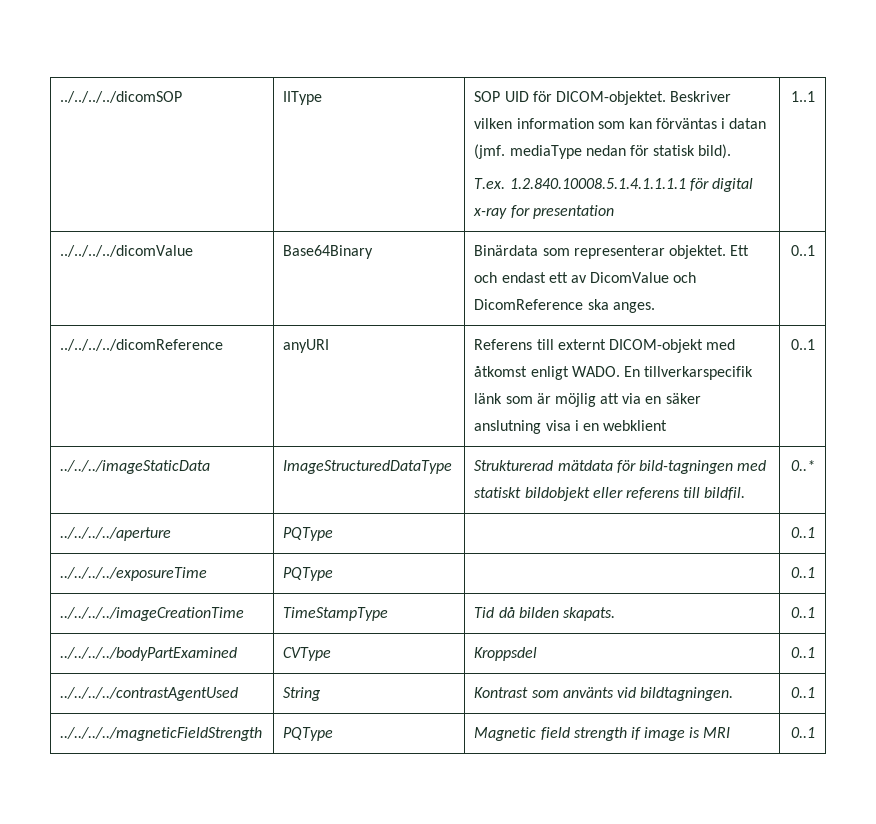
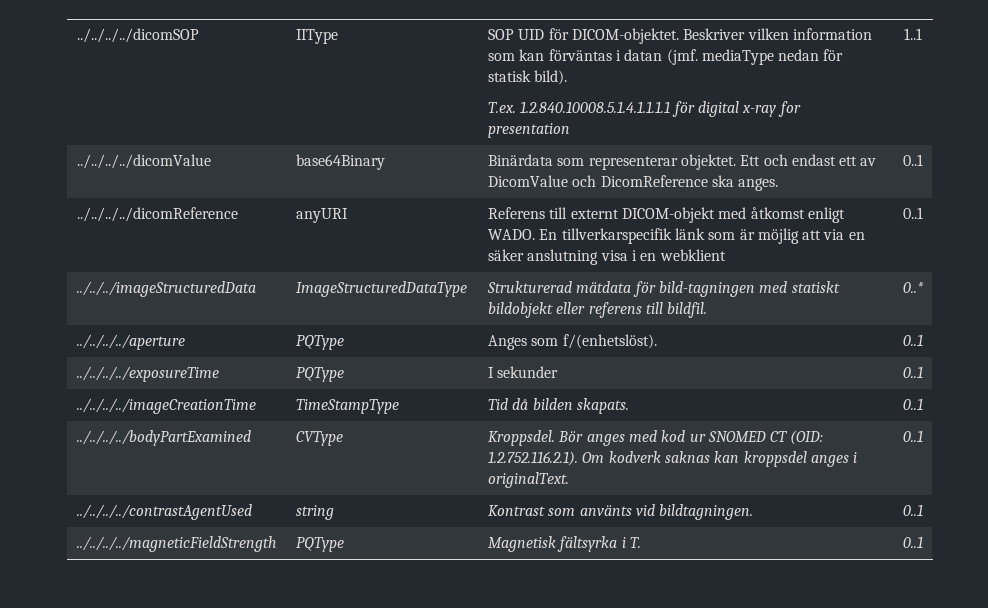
- ../../../../dicomValue | Base64Binary | Binärdata som representerar objektet. Ett och endast ett av DicomValue och DicomReference ska anges. | 0..1
+ ../../../../dicomValue | base64Binary | Binärdata som representerar objektet. Ett och endast ett av DicomValue och DicomReference ska anges. | 0..1
- ../../../imageStaticData | ImageStructuredDataType | Strukturerad mätdata för bild-tagningen med statiskt bildobjekt eller referens till bildfil. | 0..*
+ ../../../imageStructuredData | ImageStructuredDataType | Strukturerad mätdata för bild-tagningen med statiskt bildobjekt eller referens till bildfil. | 0..*
- ../../../../aperture | PQType | | 0..1
+ ../../../../aperture | PQType | Anges som f/(enhetslöst). | 0..1
- ../../../../exposureTime | PQType | | 0..1
+ ../../../../exposureTime | PQType | I sekunder | 0..1
- ../../../../bodyPartExamined | CVType | Kroppsdel | 0..1
+ ../../../../bodyPartExamined | CVType | Kroppsdel. Bör anges med kod ur SNOMED CT (OID: 1.2.752.116.2.1). Om kodverk saknas kan kroppsdel anges i originalText. | 0..1
- ../../../../contrastAgentUsed | String | Kontrast som använts vid bildtagningen. | 0..1
+ ../../../../contrastAgentUsed | string | Kontrast som använts vid bildtagningen. | 0..1
- ../../../../magneticFieldStrength | PQType | Magnetic field strength if image is MRI | 0..1
+ ../../../../magneticFieldStrength | PQType | Magnetisk fältsyrka i T. | 0..1

